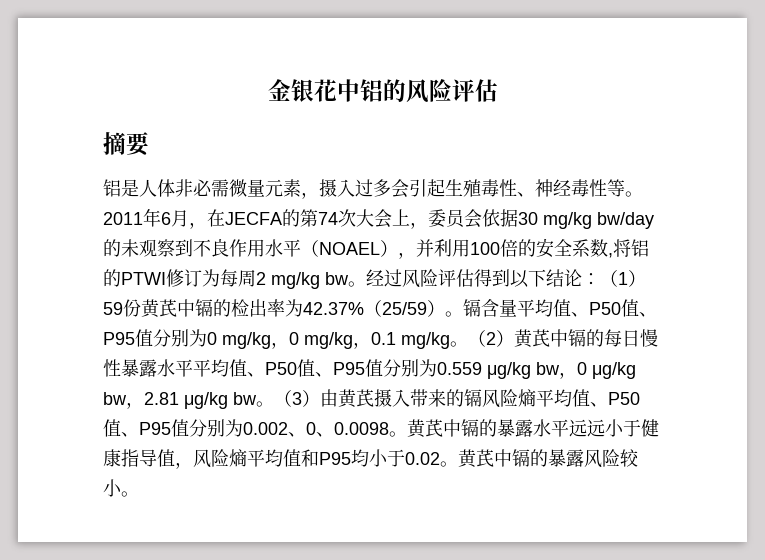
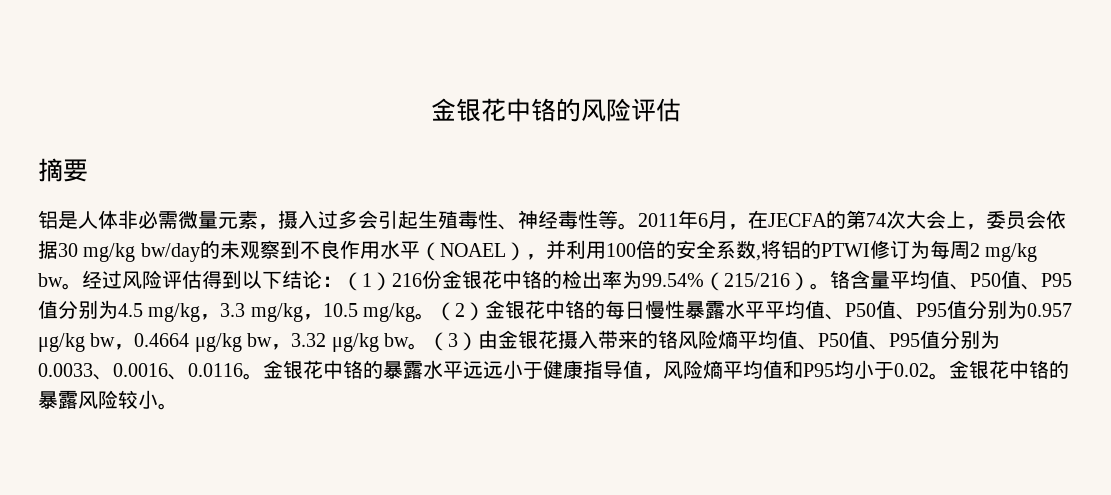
- 金银花中铝的风险评估
+ 金银花中铬的风险评估
- 经过风险评估得到以下结论：（1）59份黄芪中镉的检出率为42.37%（25/59）。镉含量平均值、P50值、P95值分别为0 mg/kg，0 mg/kg，0.1 mg/kg。
+ 经过风险评估得到以下结论：（1）216份金银花中铬的检出率为99.54%（215/216）。铬含量平均值、P50值、P95值分别为4.5 mg/kg，3.3 mg/kg，10.5 mg/kg。
- （2）黄芪中镉的每日慢性暴露水平平均值、P50值、P95值分别为0.559 μg/kg bw，0 μg/kg bw，2.81 μg/kg bw。
+ （2）金银花中铬的每日慢性暴露水平平均值、P50值、P95值分别为0.957 μg/kg bw，0.4664 μg/kg bw，3.32 μg/kg bw。
- （3）由黄芪摄入带来的镉风险熵平均值、P50值、P95值分别为0.002、0、0.0098。黄芪中镉的暴露水平远远小于健康指导值，风险熵平均值和P95均小于0.02。
+ （3）由金银花摄入带来的铬风险熵平均值、P50值、P95值分别为0.0033、0.0016、0.0116。金银花中铬的暴露水平远远小于健康指导值，风险熵平均值和P95均小于0.02。
- 黄芪中镉的暴露风险较小。
+ 金银花中铬的暴露风险较小。

